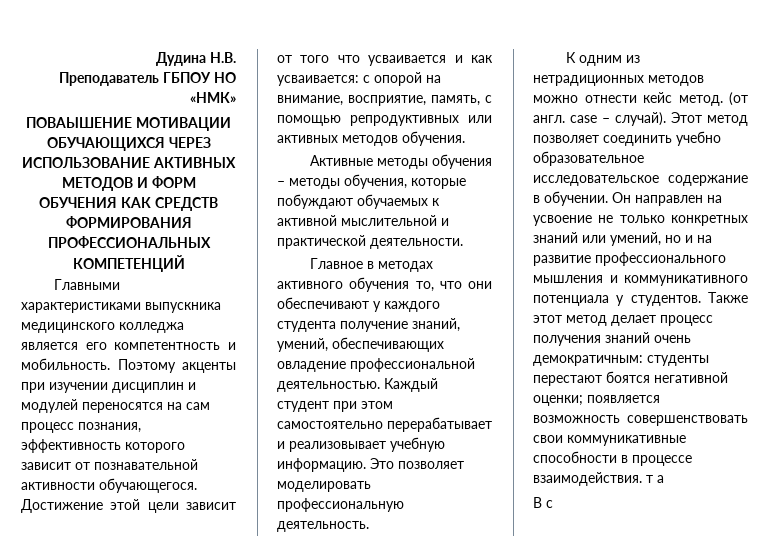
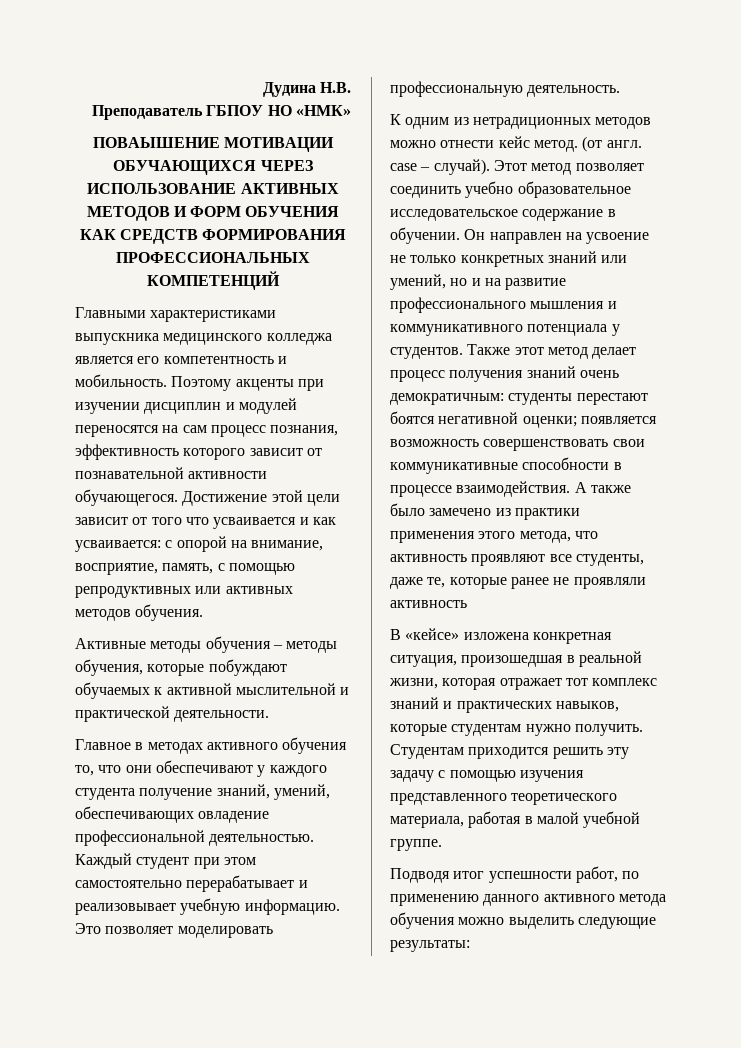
- Также этот метод делает процесс получения знаний очень демократичным: студенты перестают боятся негативной оценки; появляется возможность совершенствовать свои коммуникативные способности в процессе взаимодействия. т а
- В с
+ Также этот метод делает процесс получения знаний очень демократичным: студенты перестают боятся негативной оценки; появляется возможность совершенствовать свои коммуникативные способности в процессе взаимодействия. А также было замечено из практики применения этого метода, что активность проявляют все студенты, даже те, которые ранее не проявляли активность
+ В «кейсе» изложена конкретная ситуация, произошедшая в реальной жизни, которая отражает тот комплекс знаний и практических навыков, которые студентам нужно получить. Студентам приходится решить эту задачу с помощью изучения представленного теоретического материала, работая в малой учебной группе.
+ Подводя итог успешности работ, по применению данного активного метода обучения можно выделить следующие результаты:

